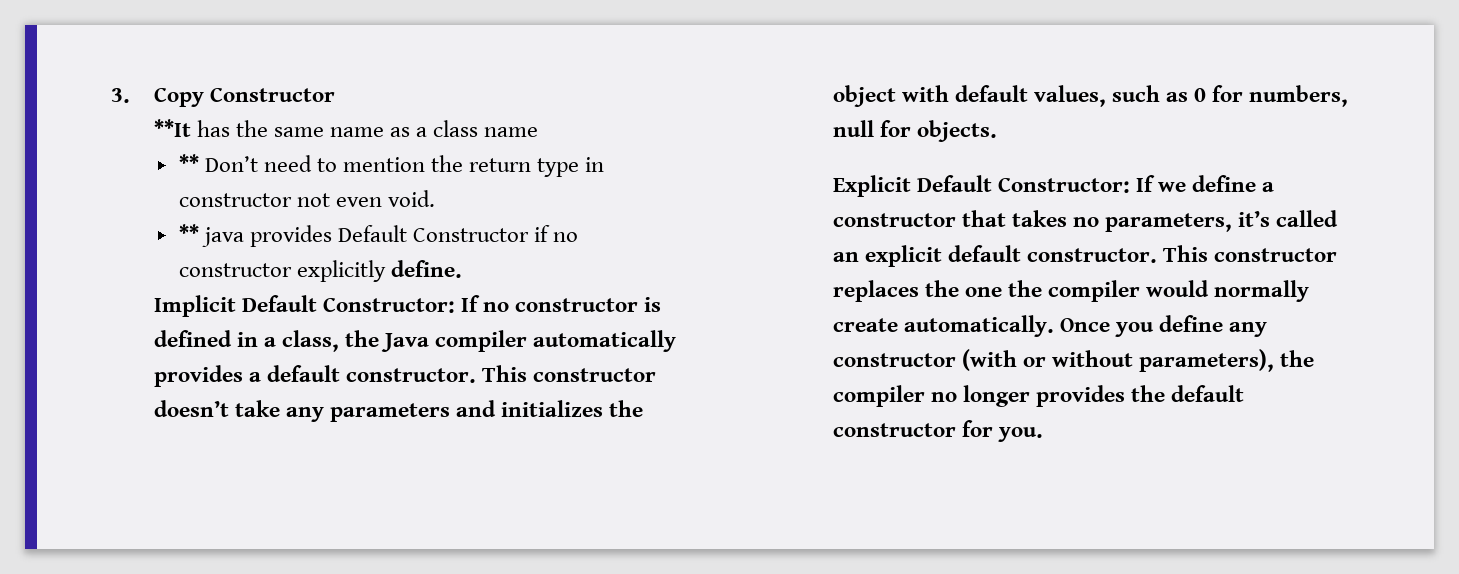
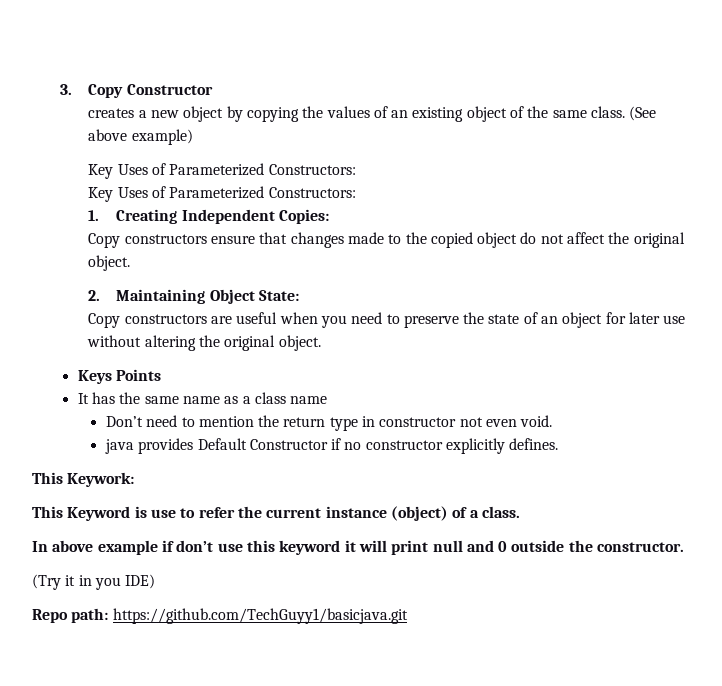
- **It has the same name as a class name
+ creates a new object by copying the values of an existing object of the same class. (See above example)
+ Key Uses of Parameterized Constructors:
+ Key Uses of Parameterized Constructors:
+ 1. Creating Independent Copies:
+ Copy constructors ensure that changes made to the copied object do not affect the original object.
+ 2. Maintaining Object State:
+ Copy constructors are useful when you need to preserve the state of an object for later use without altering the original object.
+ Keys Points
+ It has the same name as a class name
- ** Don’t need to mention the return type in constructor not even void.
+ Don’t need to mention the return type in constructor not even void.
- ** java provides Default Constructor if no constructor explicitly define.
- Implicit Default Constructor: If no constructor is defined in a class, the Java compiler automatically provides a default constructor. This constructor doesn’t take any parameters and initializes the object with default values, such as 0 for numbers, null for objects.
- Explicit Default Constructor: If we define a constructor that takes no parameters, it’s called an explicit default constructor. This constructor replaces the one the compiler would normally create automatically. Once you define any constructor (with or without parameters), the compiler no longer provides the default constructor for you.
+ java provides Default Constructor if no constructor explicitly defines.
+ This Keywork:
+ This Keyword is use to refer the current instance (object) of a class.
+ In above example if don’t use this keyword it will print null and 0 outside the constructor.
+ (Try it in you IDE)
+ Repo path: https://github.com/TechGuyy1/basicjava.git

